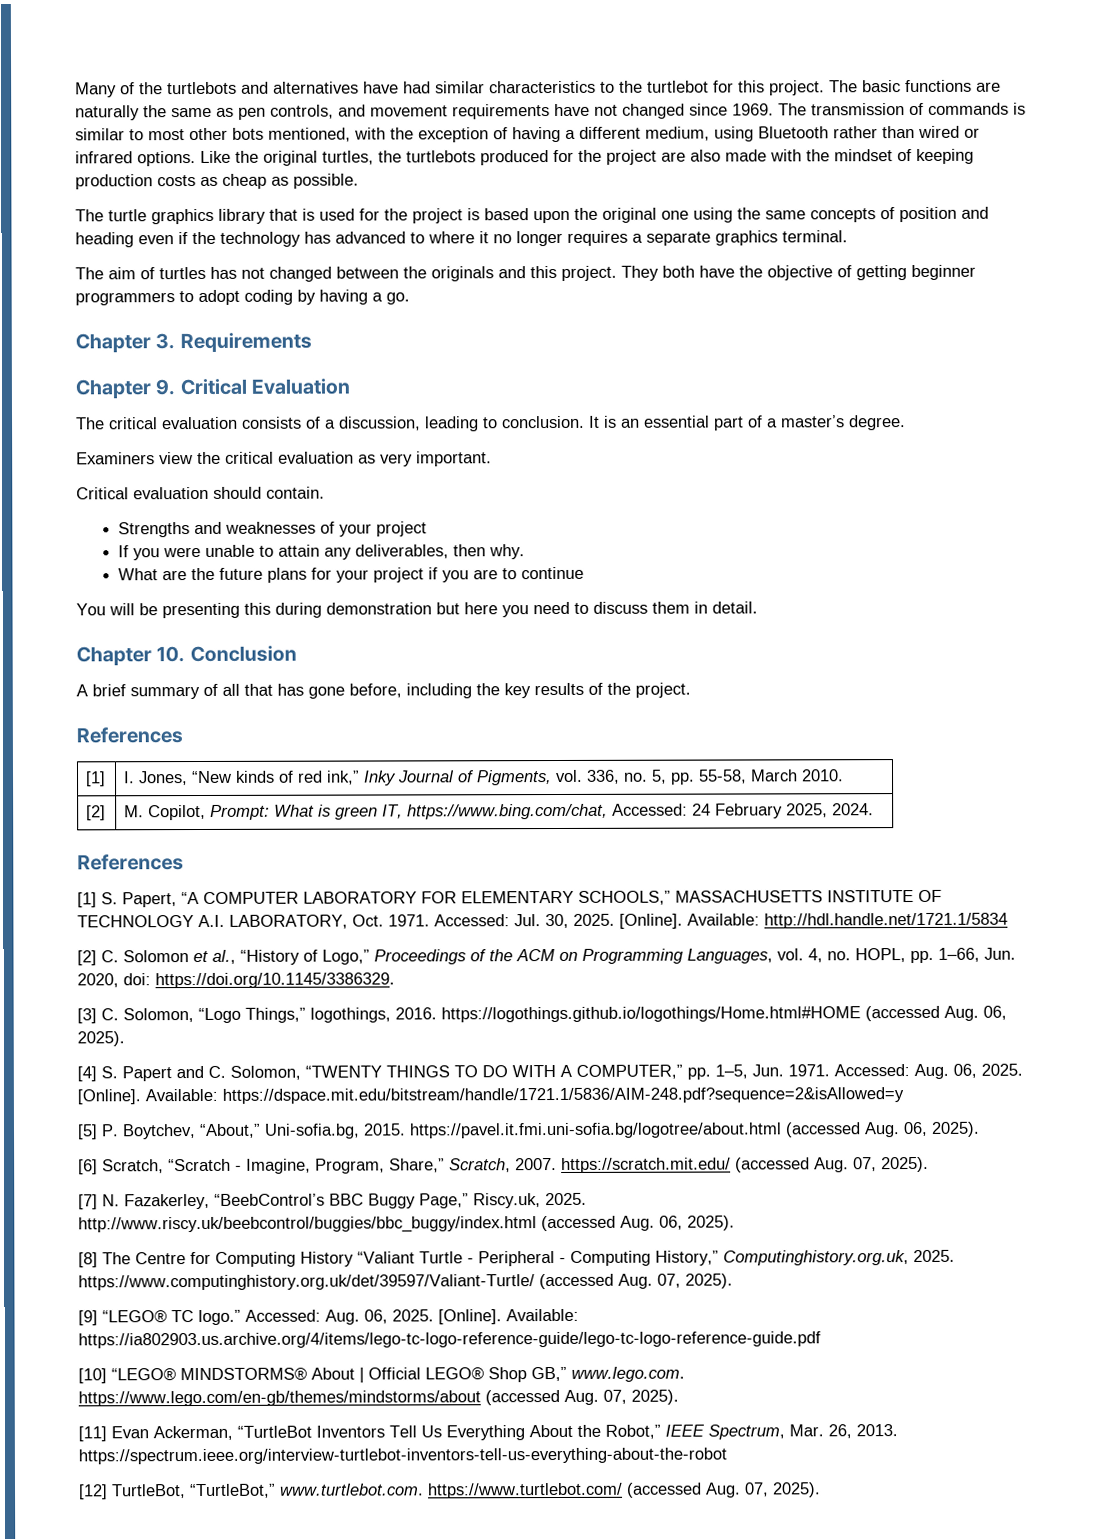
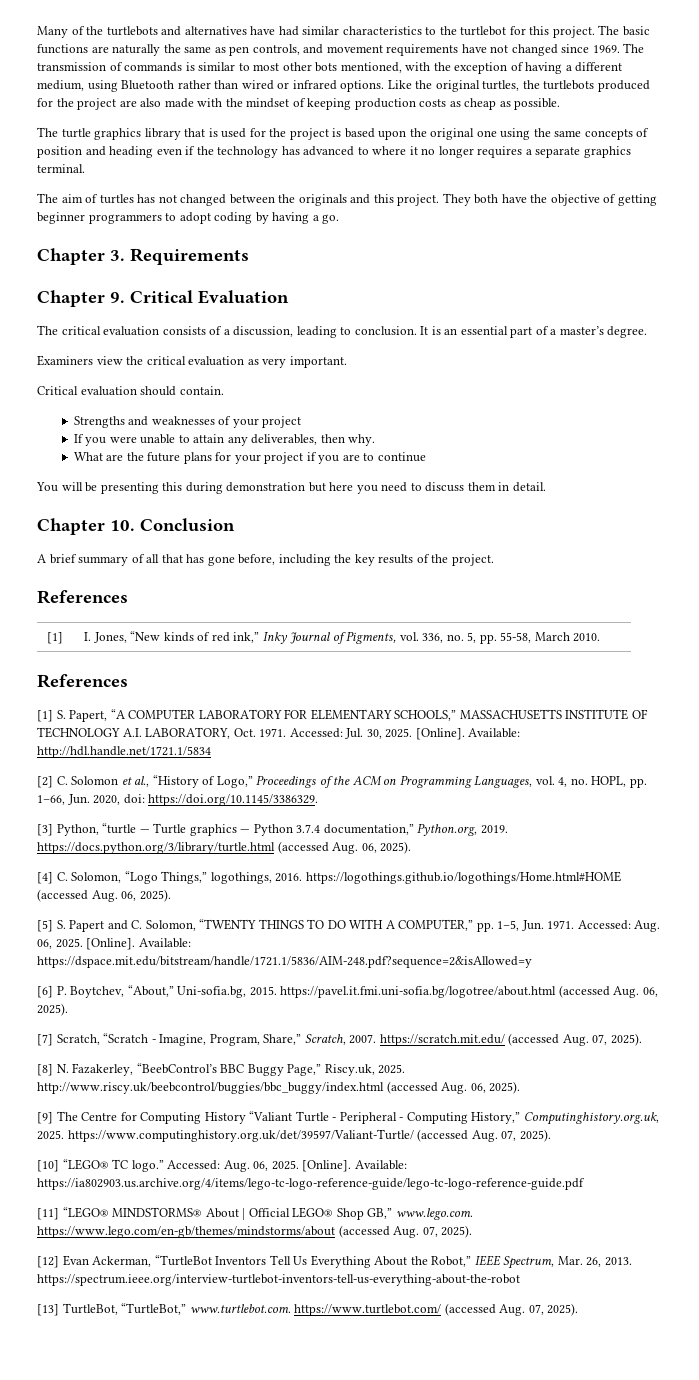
- [2] | M. Copilot, Prompt: What is green IT, https://www.bing.com/chat, Accessed: 24 February 2025, 2024.
- [3] C. Solomon, “Logo Things,” logothings, 2016. https://logothings.github.io/logothings/Home.html#HOME (accessed Aug. 06, 2025).
+ [3] Python, “turtle — Turtle graphics — Python 3.7.4 documentation,” Python.org, 2019. https://docs.python.org/3/library/turtle.html (accessed Aug. 06, 2025).
+ [4] C. Solomon, “Logo Things,” logothings, 2016. https://logothings.github.io/logothings/Home.html#HOME (accessed Aug. 06, 2025).
- [4] S. Papert and C. Solomon, “TWENTY THINGS TO DO WITH A COMPUTER,” pp. 1–5, Jun. 1971.
+ [5] S. Papert and C. Solomon, “TWENTY THINGS TO DO WITH A COMPUTER,” pp. 1–5, Jun. 1971.
- [5] P. Boytchev, “About,” Uni-sofia.bg, 2015. https://pavel.it.fmi.uni-sofia.bg/logotree/about.html (accessed Aug. 06, 2025).
+ [6] P. Boytchev, “About,” Uni-sofia.bg, 2015. https://pavel.it.fmi.uni-sofia.bg/logotree/about.html (accessed Aug. 06, 2025).
- [6] Scratch, “Scratch - Imagine, Program, Share,” Scratch, 2007. https://scratch.mit.edu/ (accessed Aug. 07, 2025).
+ [7] Scratch, “Scratch - Imagine, Program, Share,” Scratch, 2007. https://scratch.mit.edu/ (accessed Aug. 07, 2025).
- [7] N. Fazakerley, “BeebControl’s BBC Buggy Page,” Riscy.uk, 2025. http://www.riscy.uk/beebcontrol/buggies/bbc_buggy/index.html (accessed Aug. 06, 2025).
+ [8] N. Fazakerley, “BeebControl’s BBC Buggy Page,” Riscy.uk, 2025. http://www.riscy.uk/beebcontrol/buggies/bbc_buggy/index.html (accessed Aug. 06, 2025).
- [8] The Centre for Computing History “Valiant Turtle - Peripheral - Computing History,” Computinghistory.org.uk, 2025. https://www.computinghistory.org.uk/det/39597/Valiant-Turtle/ (accessed Aug. 07, 2025).
+ [9] The Centre for Computing History “Valiant Turtle - Peripheral - Computing History,” Computinghistory.org.uk, 2025. https://www.computinghistory.org.uk/det/39597/Valiant-Turtle/ (accessed Aug. 07, 2025).
- [9] “LEGO® TC logo.”
+ [10] “LEGO® TC logo.”
- [10] “LEGO® MINDSTORMS® About | Official LEGO® Shop GB,” www.lego.com. https://www.lego.com/en-gb/themes/mindstorms/about (accessed Aug. 07, 2025).
+ [11] “LEGO® MINDSTORMS® About | Official LEGO® Shop GB,” www.lego.com. https://www.lego.com/en-gb/themes/mindstorms/about (accessed Aug. 07, 2025).
- [11] Evan Ackerman, “TurtleBot Inventors Tell Us Everything About the Robot,” IEEE Spectrum, Mar. 26, 2013. https://spectrum.ieee.org/interview-turtlebot-inventors-tell-us-everything-about-the-robot
+ [12] Evan Ackerman, “TurtleBot Inventors Tell Us Everything About the Robot,” IEEE Spectrum, Mar. 26, 2013. https://spectrum.ieee.org/interview-turtlebot-inventors-tell-us-everything-about-the-robot
- [12] TurtleBot, “TurtleBot,” www.turtlebot.com. https://www.turtlebot.com/ (accessed Aug. 07, 2025).
+ [13] TurtleBot, “TurtleBot,” www.turtlebot.com. https://www.turtlebot.com/ (accessed Aug. 07, 2025).

